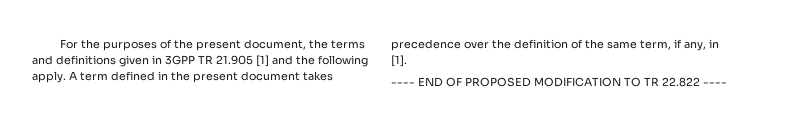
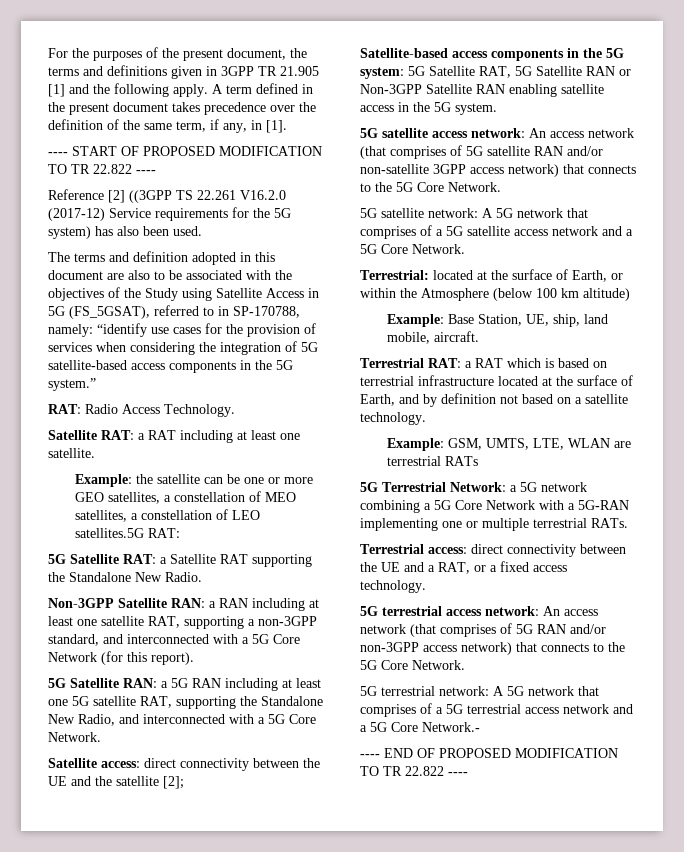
+ ---- START OF PROPOSED MODIFICATION TO TR 22.822 ----
+ Reference [2] ((3GPP TS 22.261 V16.2.0 (2017-12) Service requirements for the 5G system) has also been used.
+ The terms and definition adopted in this document are also to be associated with the objectives of the Study using Satellite Access in 5G (FS_5GSAT), referred to in SP-170788, namely: “identify use cases for the provision of services when considering the integration of 5G satellite-based access components in the 5G system.”
+ RAT: Radio Access Technology.
+ Satellite RAT: a RAT including at least one satellite.
+ Example: the satellite can be one or more GEO satellites, a constellation of MEO satellites, a constellation of LEO satellites.5G RAT:
+ 5G Satellite RAT: a Satellite RAT supporting the Standalone New Radio.
+ Non-3GPP Satellite RAN: a RAN including at least one satellite RAT, supporting a non-3GPP standard, and interconnected with a 5G Core Network (for this report).
+ 5G Satellite RAN: a 5G RAN including at least one 5G satellite RAT, supporting the Standalone New Radio, and interconnected with a 5G Core Network.
+ Satellite access: direct connectivity between the UE and the satellite [2];
+ Satellite-based access components in the 5G system: 5G Satellite RAT, 5G Satellite RAN or Non-3GPP Satellite RAN enabling satellite access in the 5G system.
+ 5G satellite access network: An access network (that comprises of 5G satellite RAN and/or non-satellite 3GPP access network) that connects to the 5G Core Network.
+ 5G satellite network: A 5G network that comprises of a 5G satellite access network and a 5G Core Network.
+ Terrestrial: located at the surface of Earth, or within the Atmosphere (below 100 km altitude)
+ Example: Base Station, UE, ship, land mobile, aircraft.
+ Terrestrial RAT: a RAT which is based on terrestrial infrastructure located at the surface of Earth, and by definition not based on a satellite technology.
+ Example: GSM, UMTS, LTE, WLAN are terrestrial RATs
+ 5G Terrestrial Network: a 5G network combining a 5G Core Network with a 5G-RAN implementing one or multiple terrestrial RATs.
+ Terrestrial access: direct connectivity between the UE and a RAT, or a fixed access technology.
+ 5G terrestrial access network: An access network (that comprises of 5G RAN and/or non-3GPP access network) that connects to the 5G Core Network.
+ 5G terrestrial network: A 5G network that comprises of a 5G terrestrial access network and a 5G Core Network.-

